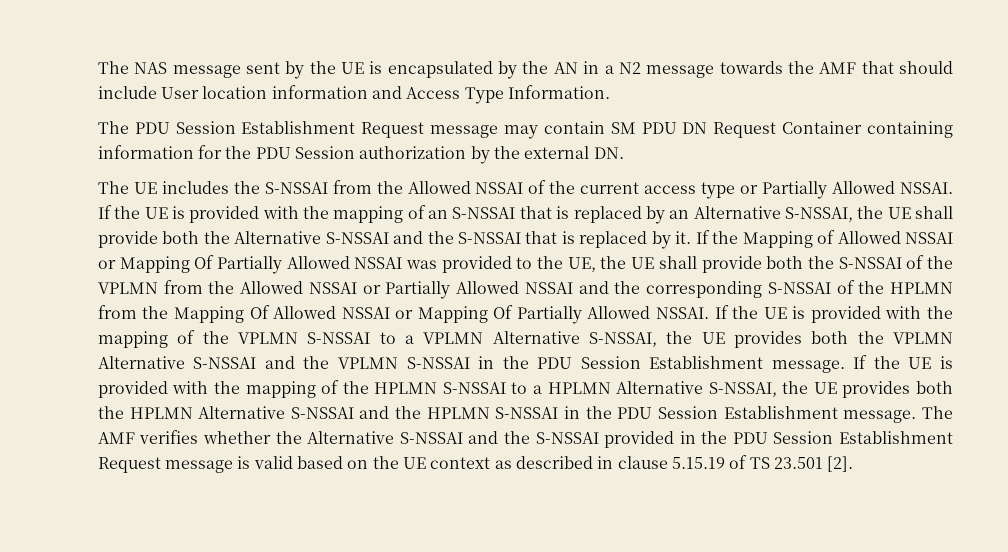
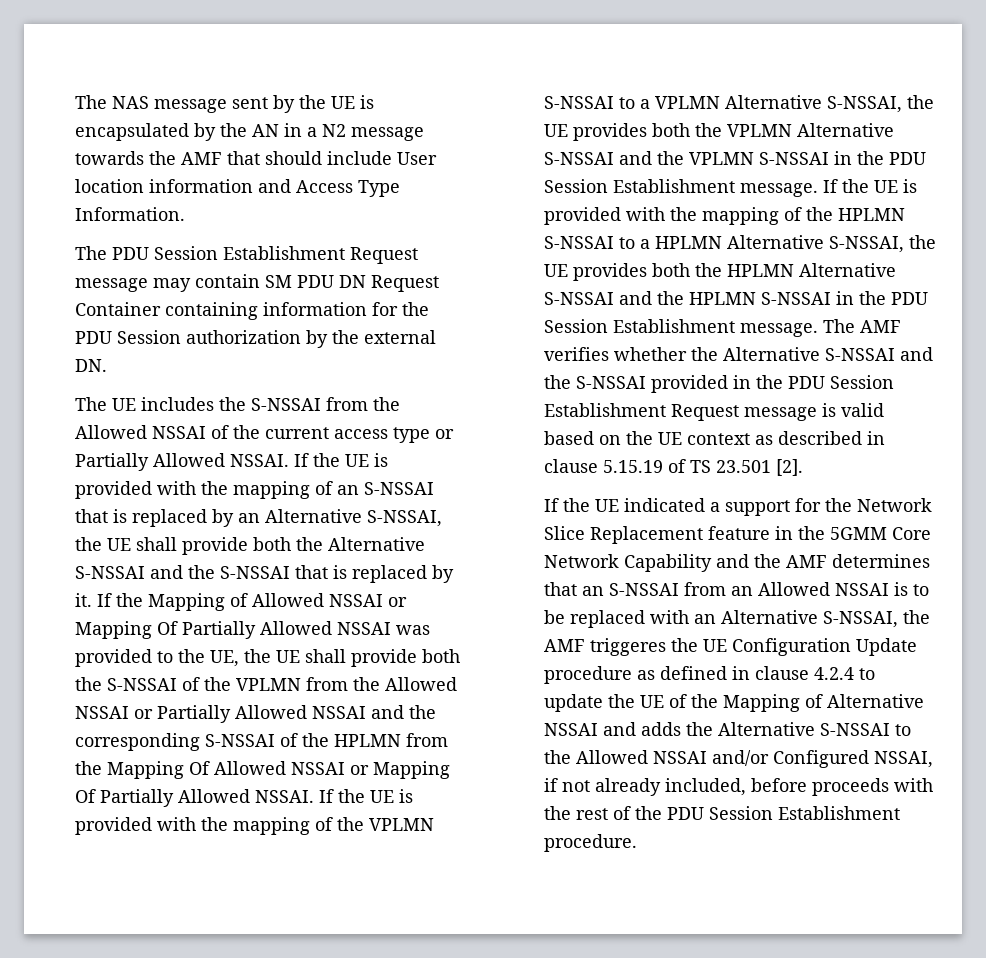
+ If the UE indicated a support for the Network Slice Replacement feature in the 5GMM Core Network Capability and the AMF determines that an S-NSSAI from an Allowed NSSAI is to be replaced with an Alternative S-NSSAI, the AMF triggeres the UE Configuration Update procedure as defined in clause 4.2.4 to update the UE of the Mapping of Alternative NSSAI and adds the Alternative S-NSSAI to the Allowed NSSAI and/or Configured NSSAI, if not already included, before proceeds with the rest of the PDU Session Establishment procedure.

